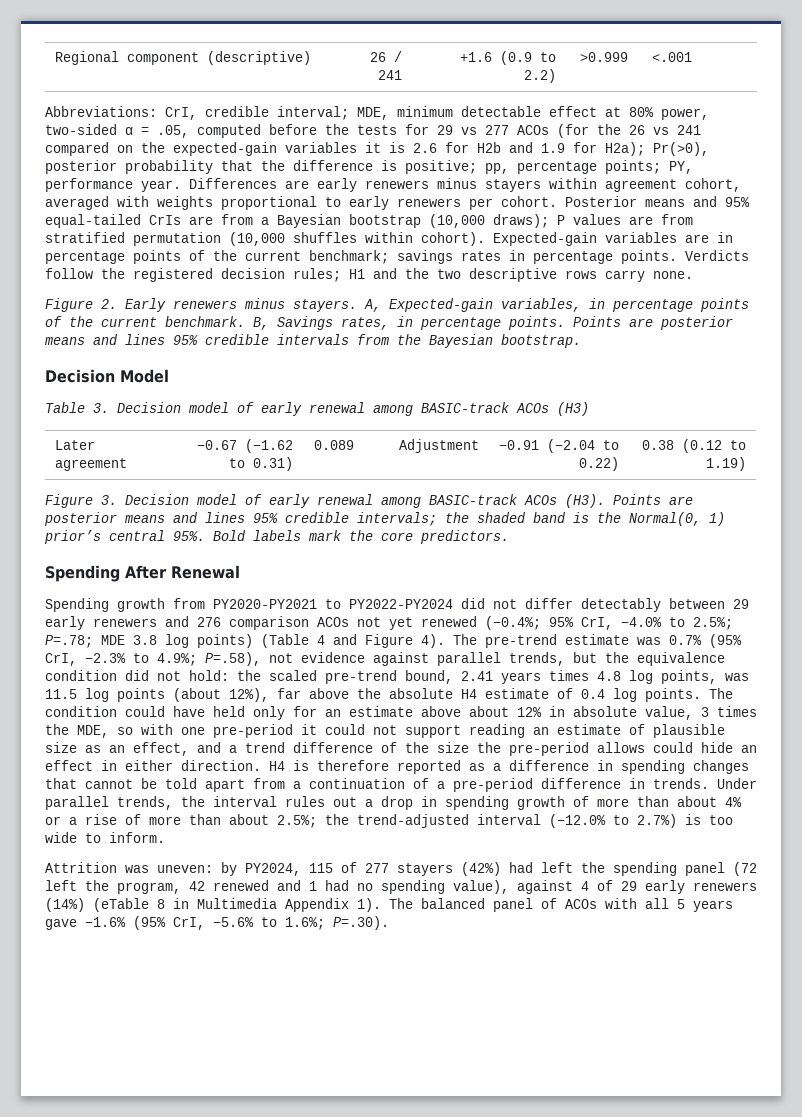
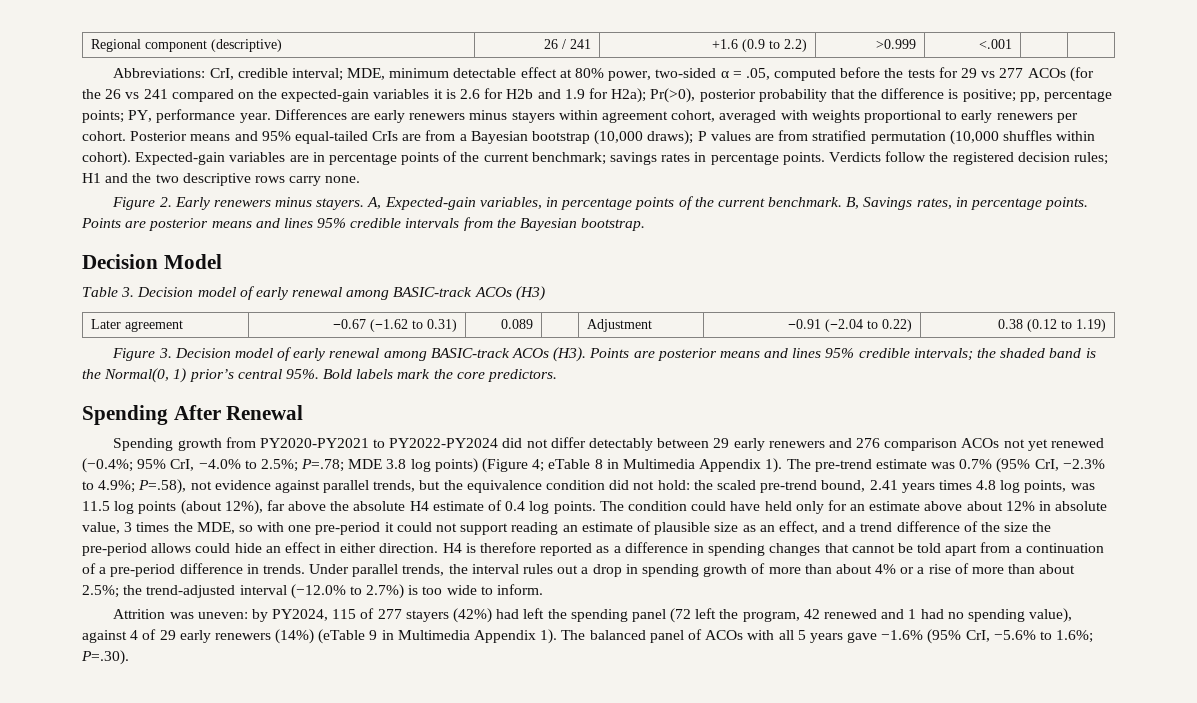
- Spending growth from PY2020-PY2021 to PY2022-PY2024 did not differ detectably between 29 early renewers and 276 comparison ACOs not yet renewed (−0.4%; 95% CrI, −4.0% to 2.5%; P=.78; MDE 3.8 log points) (Table 4 and Figure 4).
+ Spending growth from PY2020-PY2021 to PY2022-PY2024 did not differ detectably between 29 early renewers and 276 comparison ACOs not yet renewed (−0.4%; 95% CrI, −4.0% to 2.5%; P=.78; MDE 3.8 log points) (Figure 4; eTable 8 in Multimedia Appendix 1).
- Attrition was uneven: by PY2024, 115 of 277 stayers (42%) had left the spending panel (72 left the program, 42 renewed and 1 had no spending value), against 4 of 29 early renewers (14%) (eTable 8 in Multimedia Appendix 1).
+ Attrition was uneven: by PY2024, 115 of 277 stayers (42%) had left the spending panel (72 left the program, 42 renewed and 1 had no spending value), against 4 of 29 early renewers (14%) (eTable 9 in Multimedia Appendix 1).

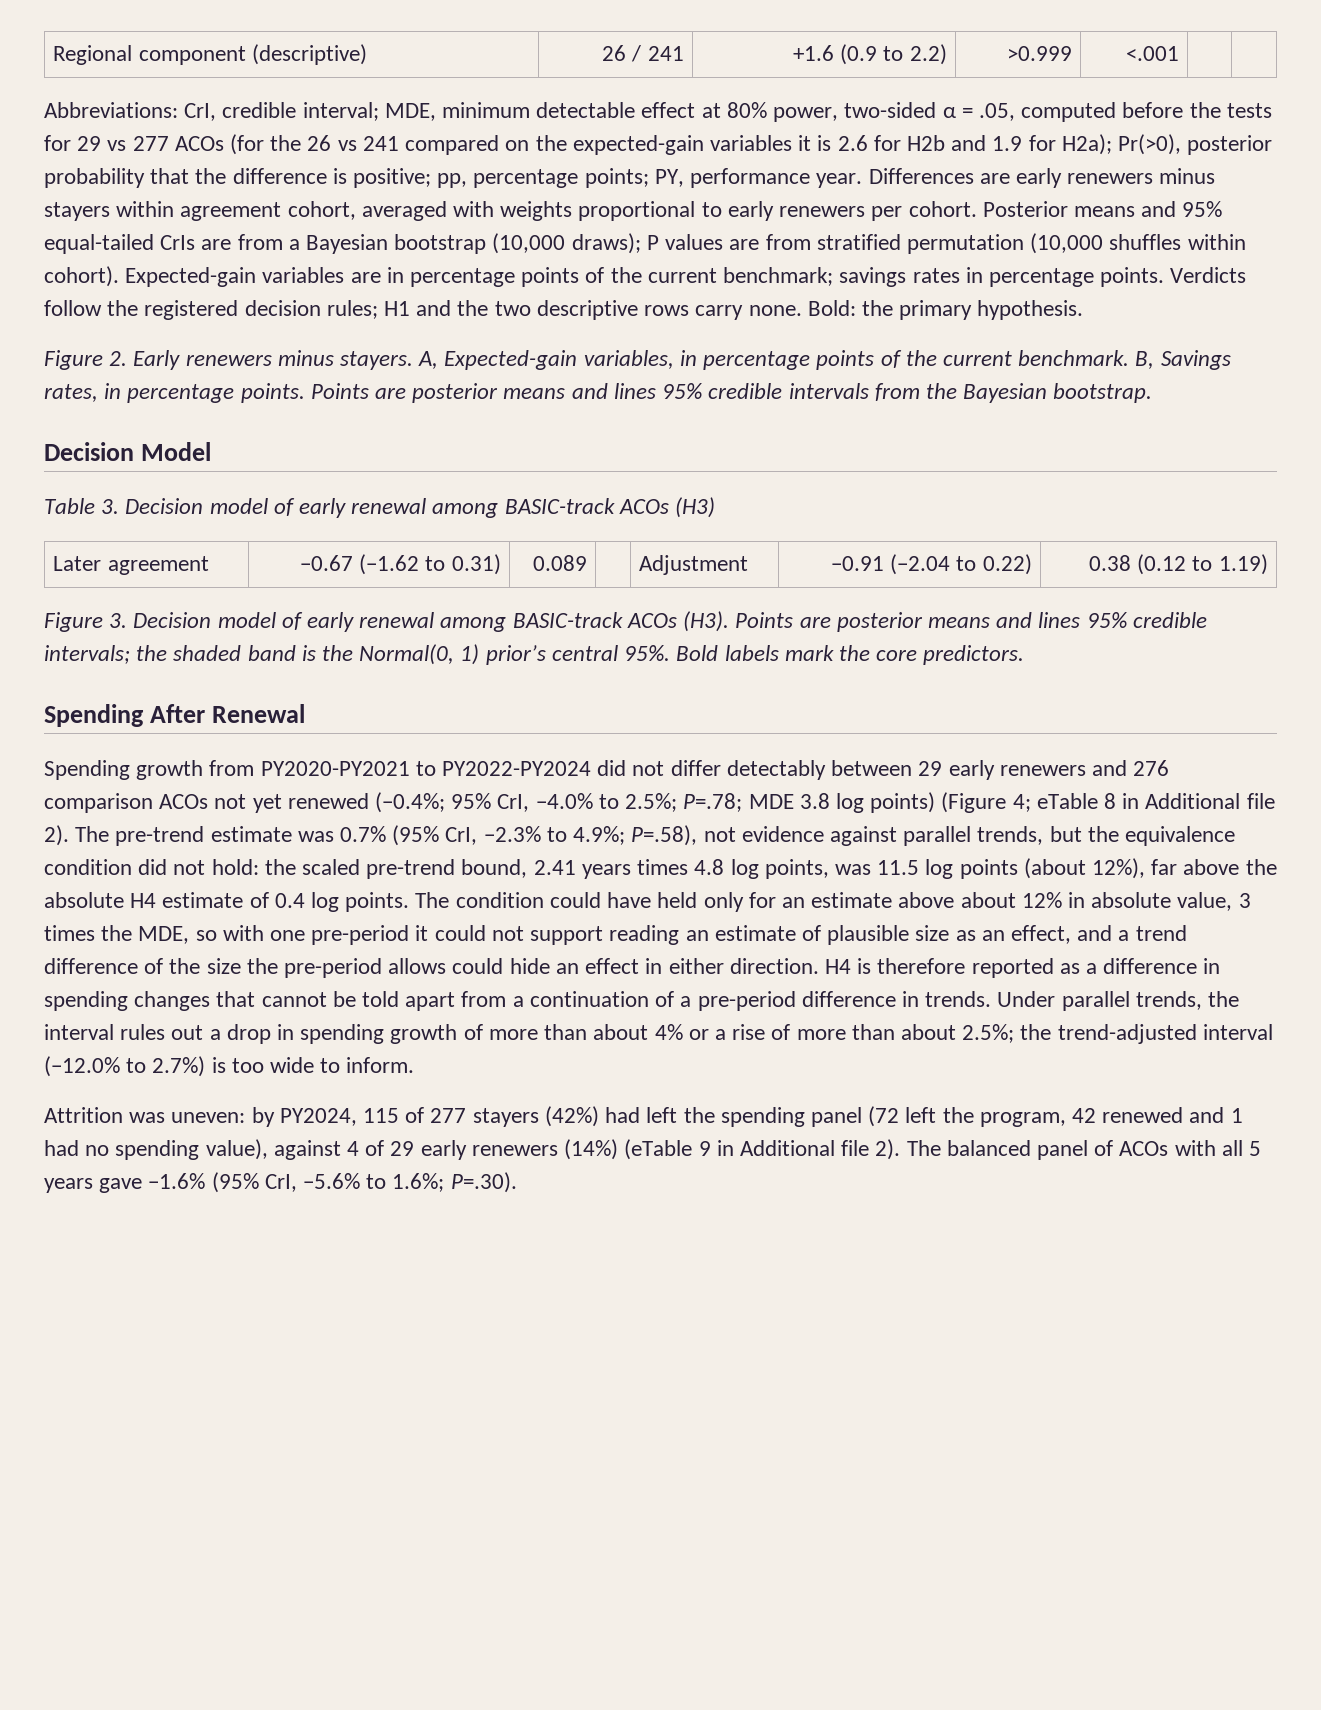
+ Bold: the primary hypothesis.
- Spending growth from PY2020-PY2021 to PY2022-PY2024 did not differ detectably between 29 early renewers and 276 comparison ACOs not yet renewed (−0.4%; 95% CrI, −4.0% to 2.5%; P=.78; MDE 3.8 log points) (Figure 4; eTable 8 in Multimedia Appendix 1).
+ Spending growth from PY2020-PY2021 to PY2022-PY2024 did not differ detectably between 29 early renewers and 276 comparison ACOs not yet renewed (−0.4%; 95% CrI, −4.0% to 2.5%; P=.78; MDE 3.8 log points) (Figure 4; eTable 8 in Additional file 2).
- Attrition was uneven: by PY2024, 115 of 277 stayers (42%) had left the spending panel (72 left the program, 42 renewed and 1 had no spending value), against 4 of 29 early renewers (14%) (eTable 9 in Multimedia Appendix 1).
+ Attrition was uneven: by PY2024, 115 of 277 stayers (42%) had left the spending panel (72 left the program, 42 renewed and 1 had no spending value), against 4 of 29 early renewers (14%) (eTable 9 in Additional file 2).

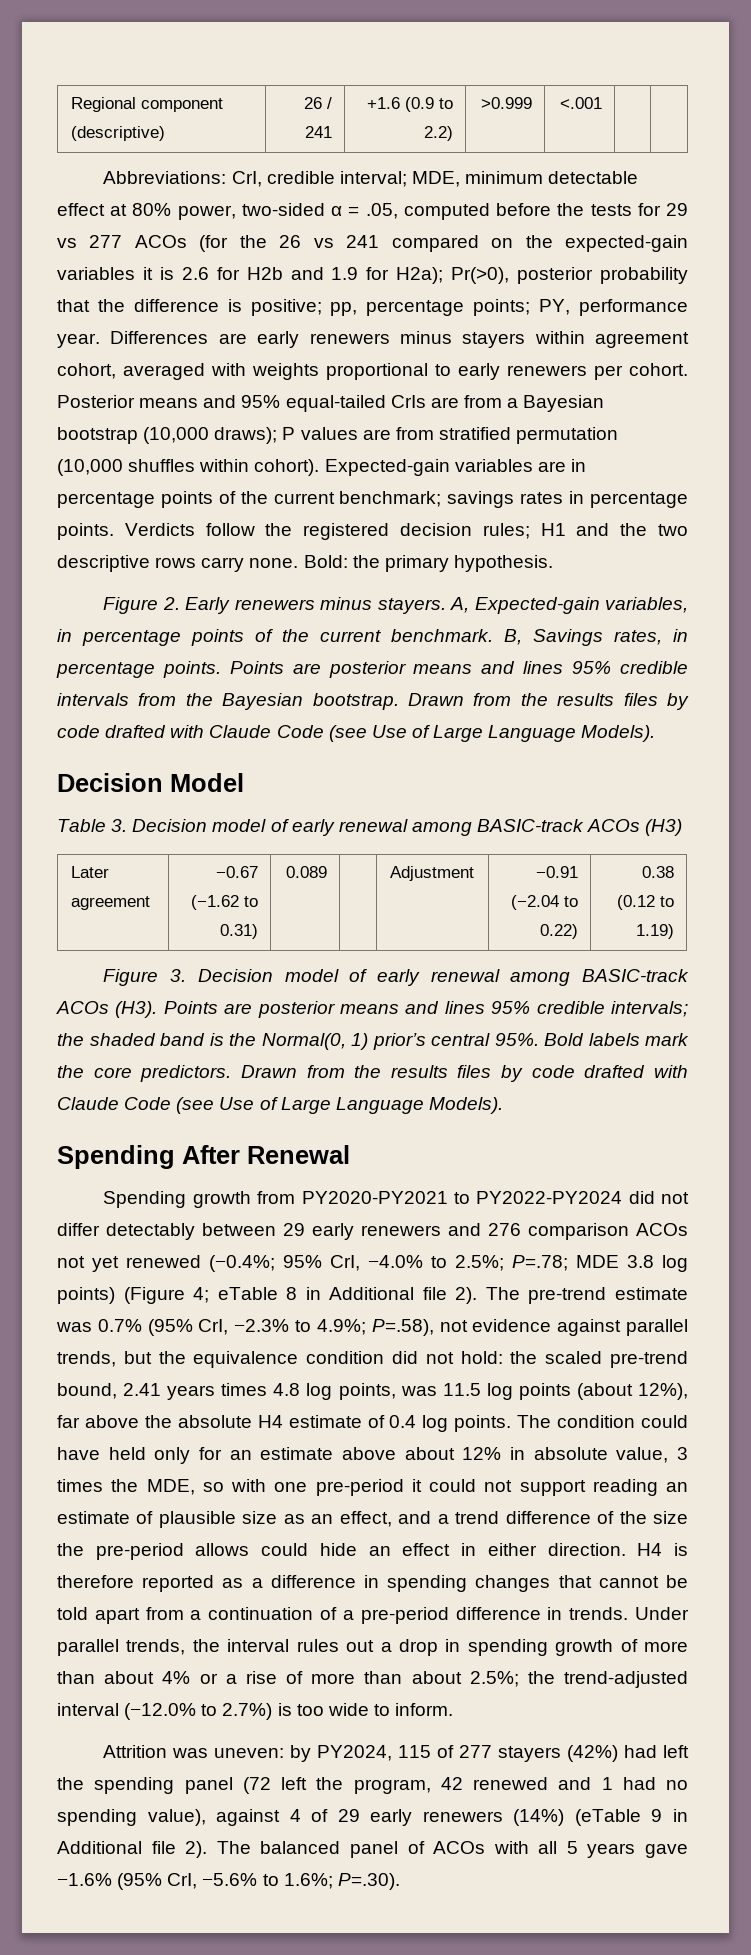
- Points are posterior means and lines 95% credible intervals from the Bayesian bootstrap.
+ Points are posterior means and lines 95% credible intervals from the Bayesian bootstrap. Drawn from the results files by code drafted with Claude Code (see Use of Large Language Models).
- Bold labels mark the core predictors.
+ Bold labels mark the core predictors. Drawn from the results files by code drafted with Claude Code (see Use of Large Language Models).

